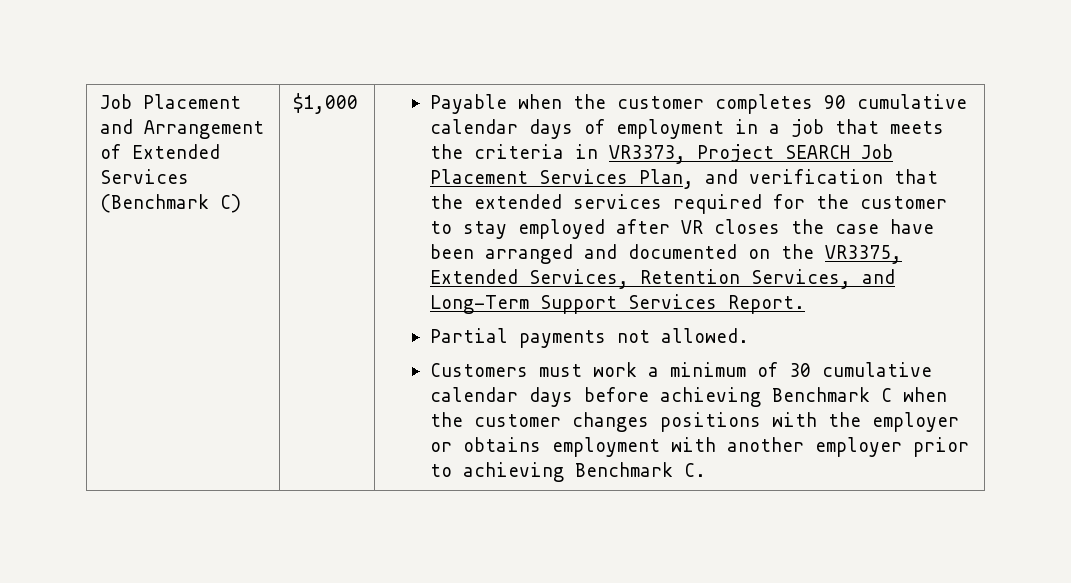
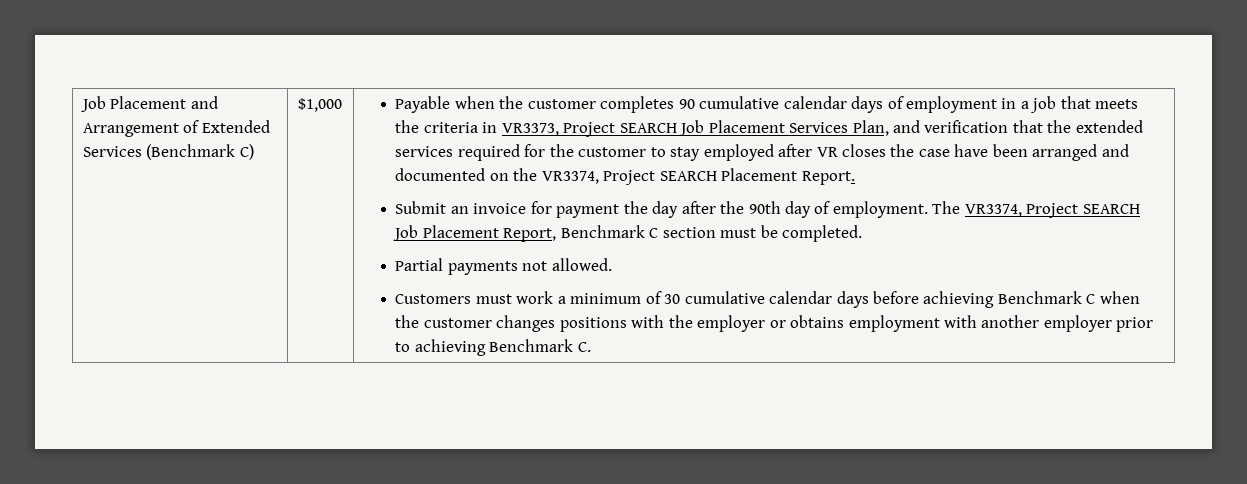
- Payable when the customer completes 90 cumulative calendar days of employment in a job that meets the criteria in VR3373, Project SEARCH Job Placement Services Plan, and verification that the extended services required for the customer to stay employed after VR closes the case have been arranged and documented on the VR3375, Extended Services, Retention Services, and Long-Term Support Services Report.
+ Payable when the customer completes 90 cumulative calendar days of employment in a job that meets the criteria in VR3373, Project SEARCH Job Placement Services Plan, and verification that the extended services required for the customer to stay employed after VR closes the case have been arranged and documented on the VR3374, Project SEARCH Placement Report.
+ Submit an invoice for payment the day after the 90th day of employment. The VR3374, Project SEARCH Job Placement Report, Benchmark C section must be completed.

